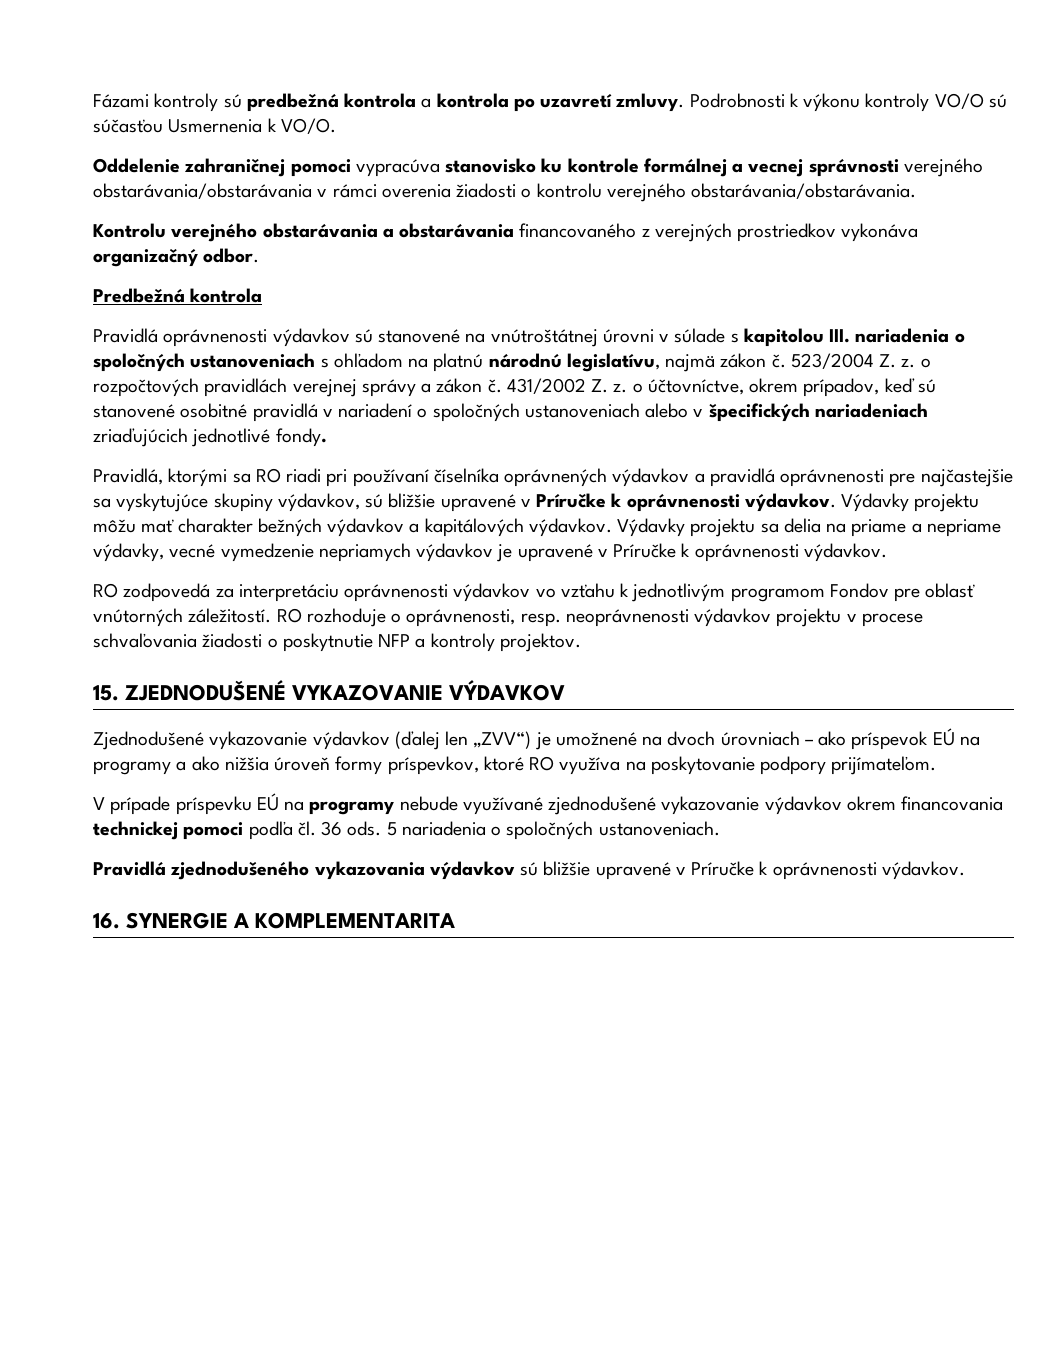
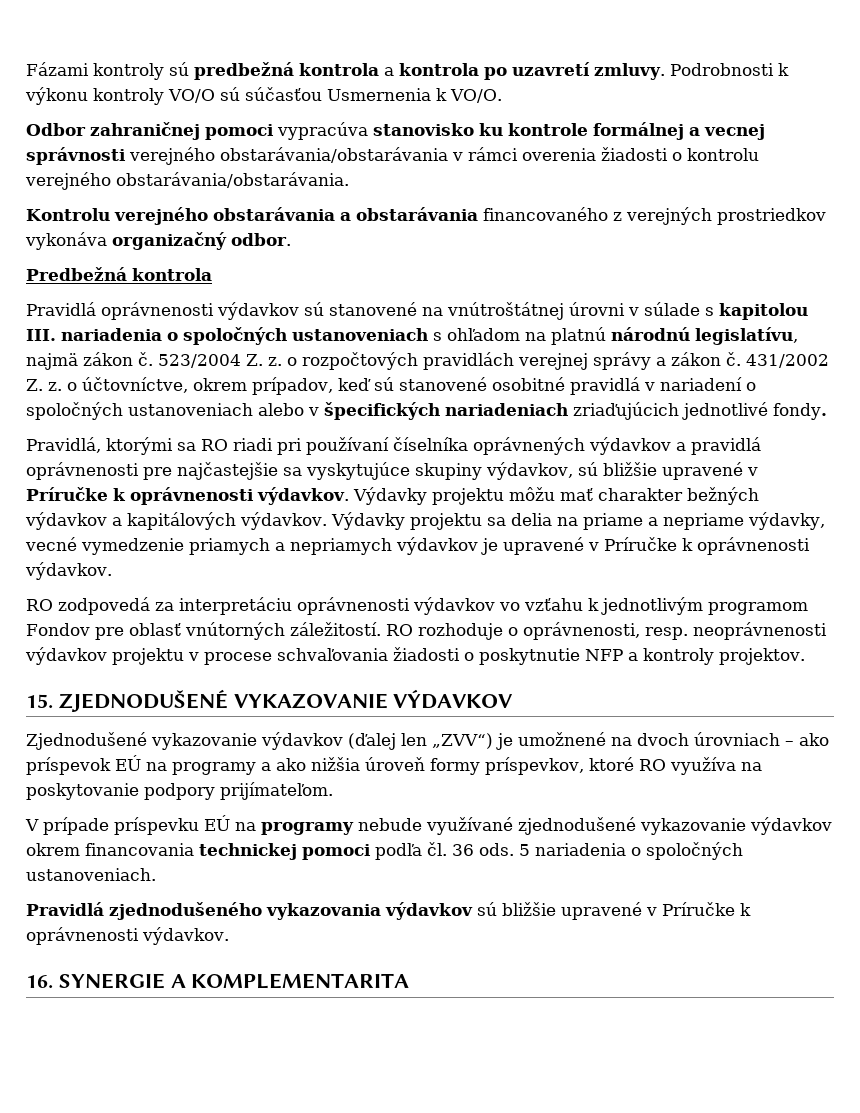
- Oddelenie zahraničnej pomoci vypracúva stanovisko ku kontrole formálnej a vecnej správnosti verejného obstarávania/obstarávania v rámci overenia žiadosti o kontrolu verejného obstarávania/obstarávania.
+ Odbor zahraničnej pomoci vypracúva stanovisko ku kontrole formálnej a vecnej správnosti verejného obstarávania/obstarávania v rámci overenia žiadosti o kontrolu verejného obstarávania/obstarávania.
- Výdavky projektu sa delia na priame a nepriame výdavky, vecné vymedzenie nepriamych výdavkov je upravené v Príručke k oprávnenosti výdavkov.
+ Výdavky projektu sa delia na priame a nepriame výdavky, vecné vymedzenie priamych a nepriamych výdavkov je upravené v Príručke k oprávnenosti výdavkov.

